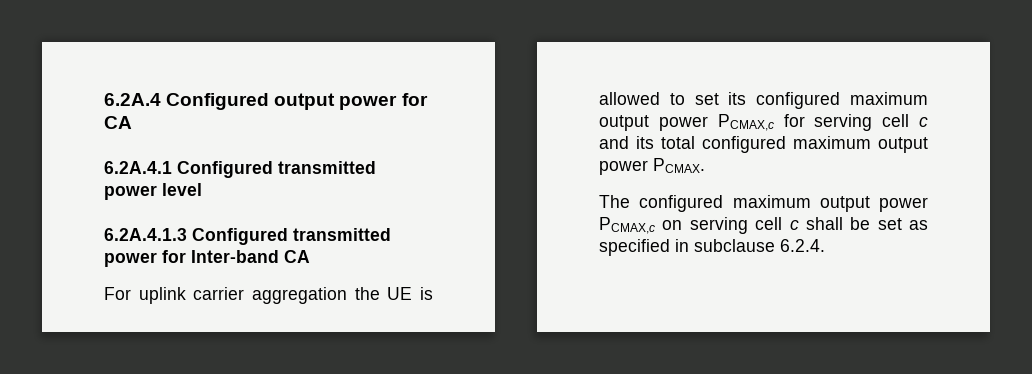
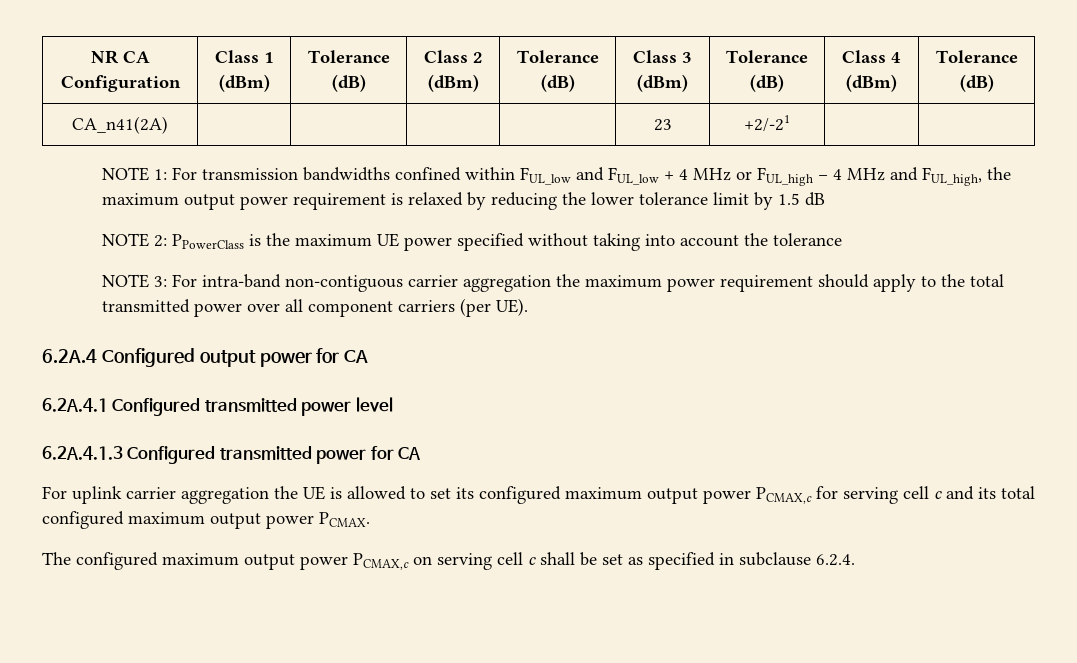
+ NR CA Configuration | Class 1 (dBm) | Tolerance (dB) | Class 2 (dBm) | Tolerance (dB) | Class 3 (dBm) | Tolerance (dB) | Class 4 (dBm) | Tolerance (dB)
+ CA_n41(2A) | | | | | 23 | +2/-21 | |
+ NOTE 1: For transmission bandwidths confined within FUL_low and FUL_low + 4 MHz or FUL_high – 4 MHz and FUL_high, the maximum output power requirement is relaxed by reducing the lower tolerance limit by 1.5 dB
+ NOTE 2: PPowerClass is the maximum UE power specified without taking into account the tolerance
+ NOTE 3: For intra-band non-contiguous carrier aggregation the maximum power requirement should apply to the total transmitted power over all component carriers (per UE).
- 6.2A.4.1.3 Configured transmitted power for Inter-band CA
+ 6.2A.4.1.3 Configured transmitted power for CA

